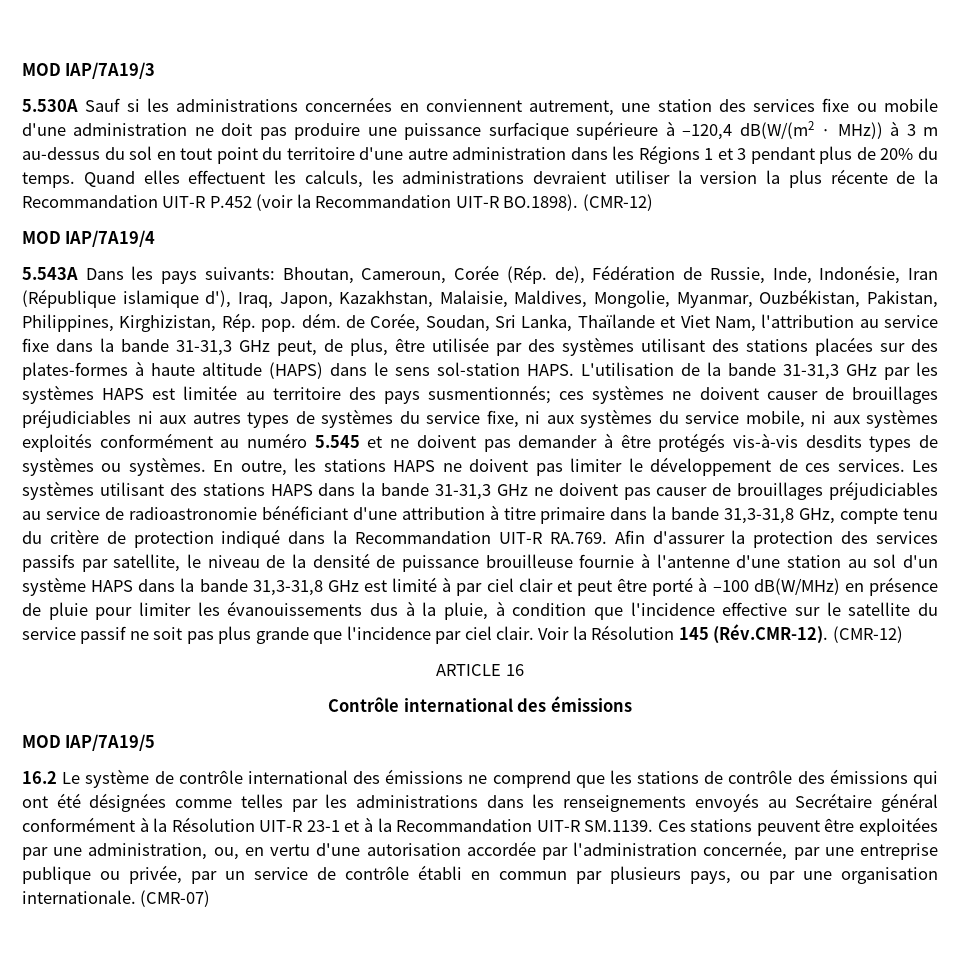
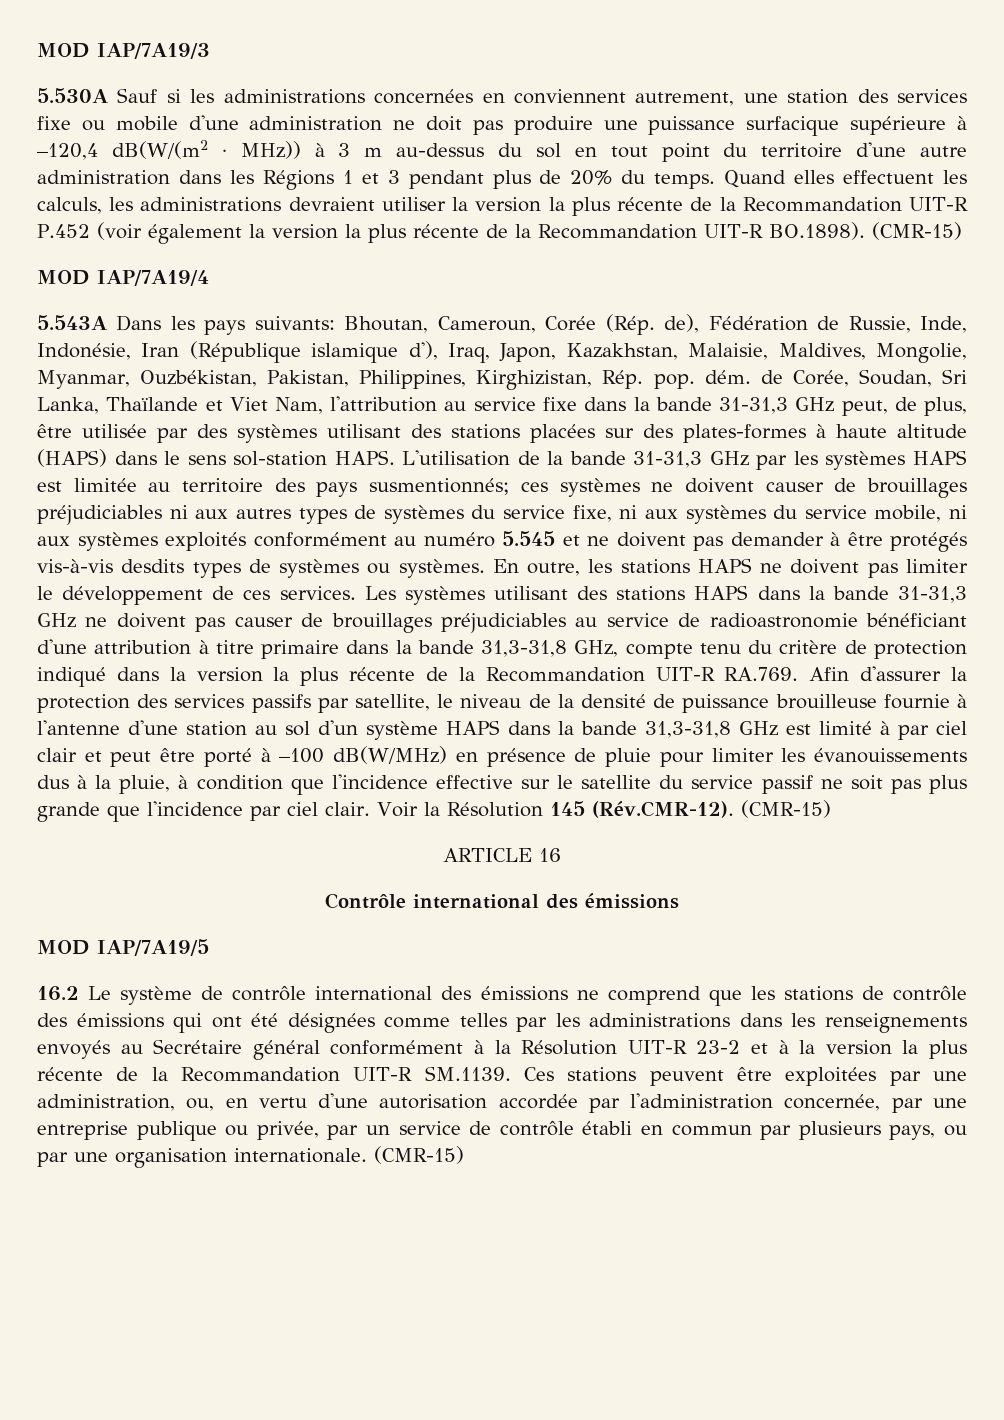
- Quand elles effectuent les calculs, les administrations devraient utiliser la version la plus récente de la Recommandation UIT-R P.452 (voir la Recommandation UIT-R BO.1898). (CMR-12)
+ Quand elles effectuent les calculs, les administrations devraient utiliser la version la plus récente de la Recommandation UIT-R P.452 (voir également la version la plus récente de la Recommandation UIT-R BO.1898). (CMR-15)
- Les systèmes utilisant des stations HAPS dans la bande 31-31,3 GHz ne doivent pas causer de brouillages préjudiciables au service de radioastronomie bénéficiant d'une attribution à titre primaire dans la bande 31,3-31,8 GHz, compte tenu du critère de protection indiqué dans la Recommandation UIT-R RA.769. Afin d'assurer la protection des services passifs par satellite, le niveau de la densité de puissance brouilleuse fournie à l'antenne d'une station au sol d'un système HAPS dans la bande 31,3-31,8 GHz est limité à par ciel clair et peut être porté à –100 dB(W/MHz) en présence de pluie pour limiter les évanouissements dus à la pluie, à condition que l'incidence effective sur le satellite du service passif ne soit pas plus grande que l'incidence par ciel clair.
+ Les systèmes utilisant des stations HAPS dans la bande 31-31,3 GHz ne doivent pas causer de brouillages préjudiciables au service de radioastronomie bénéficiant d'une attribution à titre primaire dans la bande 31,3-31,8 GHz, compte tenu du critère de protection indiqué dans la version la plus récente de la Recommandation UIT-R RA.769. Afin d'assurer la protection des services passifs par satellite, le niveau de la densité de puissance brouilleuse fournie à l'antenne d'une station au sol d'un système HAPS dans la bande 31,3-31,8 GHz est limité à par ciel clair et peut être porté à –100 dB(W/MHz) en présence de pluie pour limiter les évanouissements dus à la pluie, à condition que l'incidence effective sur le satellite du service passif ne soit pas plus grande que l'incidence par ciel clair.
- Voir la Résolution 145 (Rév.CMR-12). (CMR-12)
+ Voir la Résolution 145 (Rév.CMR-12). (CMR-15)
- 16.2 Le système de contrôle international des émissions ne comprend que les stations de contrôle des émissions qui ont été désignées comme telles par les administrations dans les renseignements envoyés au Secrétaire général conformément à la Résolution UIT-R 23-1 et à la Recommandation UIT-R SM.1139. Ces stations peuvent être exploitées par une administration, ou, en vertu d'une autorisation accordée par l'administration concernée, par une entreprise publique ou privée, par un service de contrôle établi en commun par plusieurs pays, ou par une organisation internationale. (CMR-07)
+ 16.2 Le système de contrôle international des émissions ne comprend que les stations de contrôle des émissions qui ont été désignées comme telles par les administrations dans les renseignements envoyés au Secrétaire général conformément à la Résolution UIT-R 23-2 et à la version la plus récente de la Recommandation UIT-R SM.1139. Ces stations peuvent être exploitées par une administration, ou, en vertu d'une autorisation accordée par l'administration concernée, par une entreprise publique ou privée, par un service de contrôle établi en commun par plusieurs pays, ou par une organisation internationale. (CMR-15)

